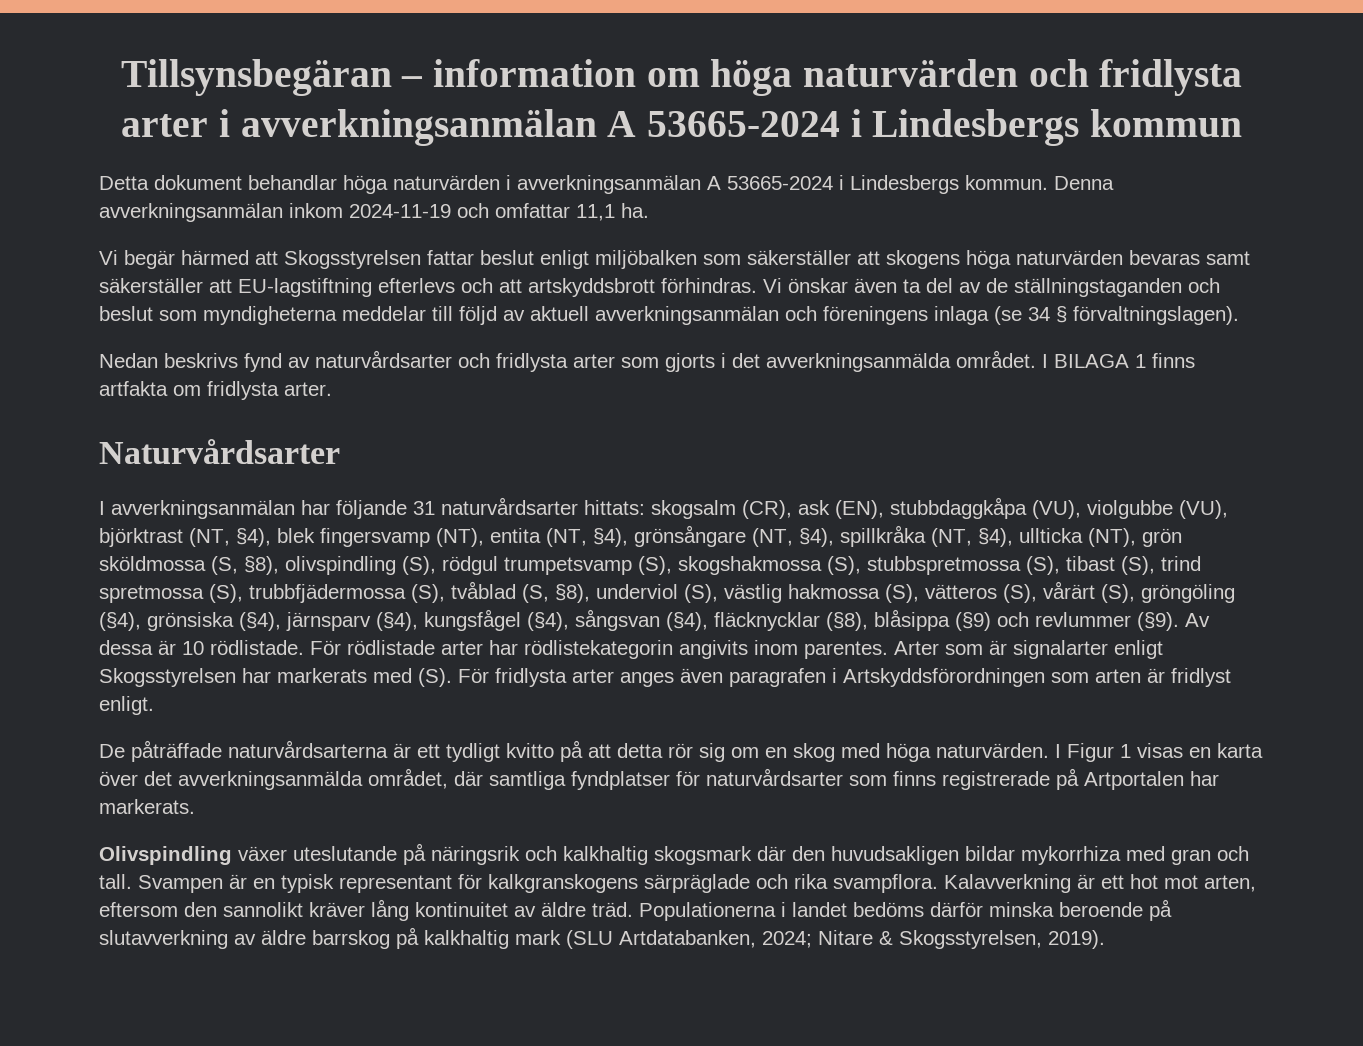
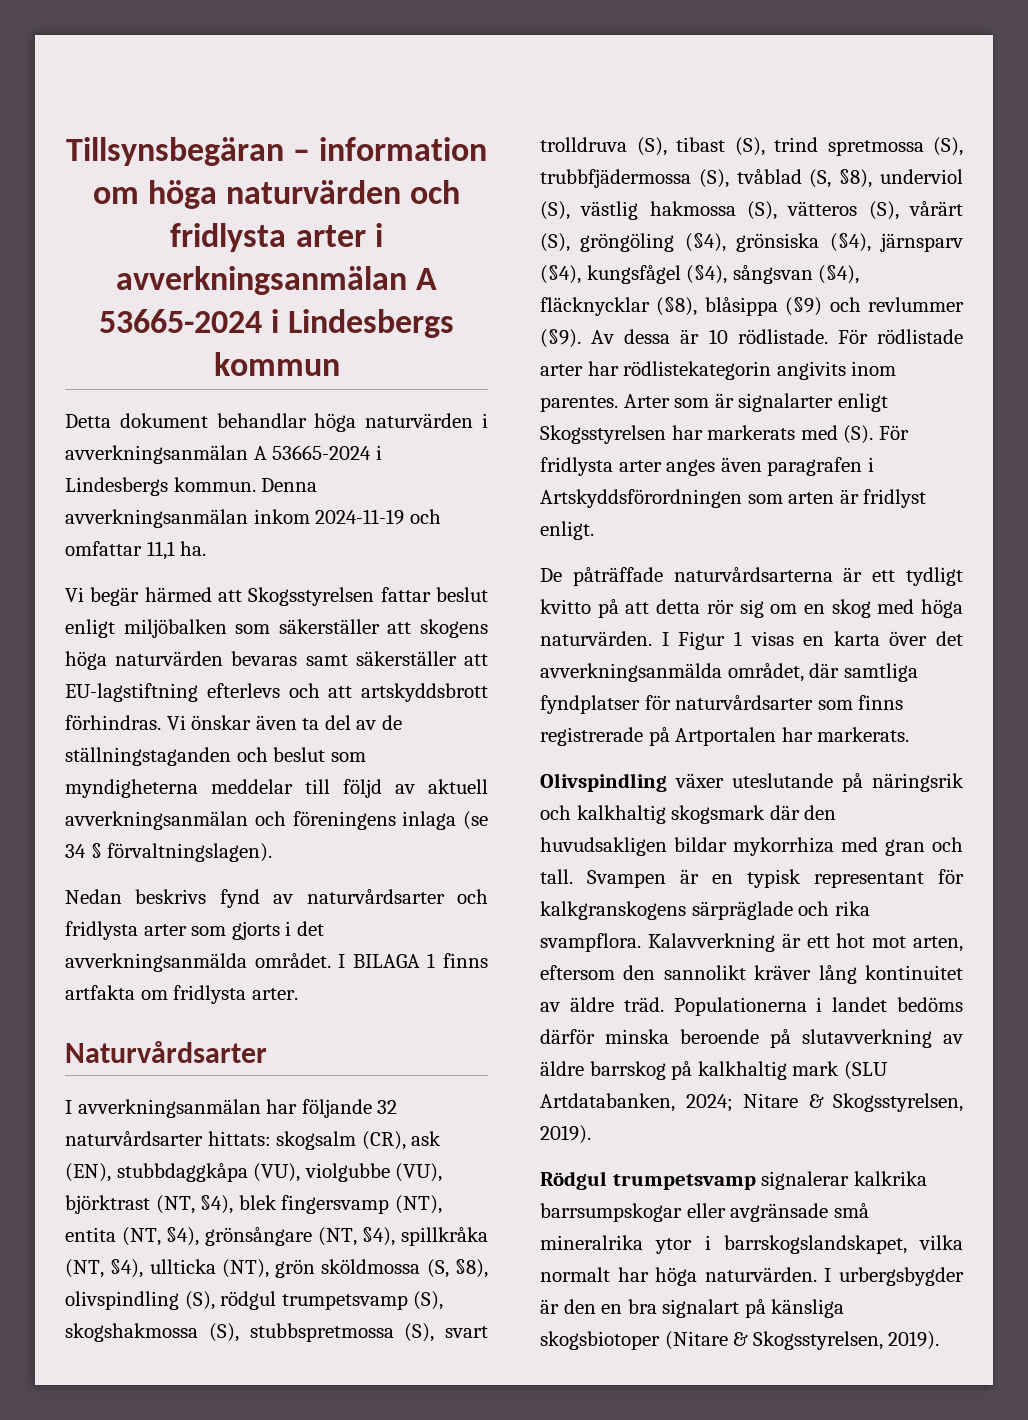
- I avverkningsanmälan har följande 31 naturvårdsarter hittats:
+ I avverkningsanmälan har följande 32 naturvårdsarter hittats:
- skogsalm (CR), ask (EN), stubbdaggkåpa (VU), violgubbe (VU), björktrast (NT, §4), blek fingersvamp (NT), entita (NT, §4), grönsångare (NT, §4), spillkråka (NT, §4), ullticka (NT), grön sköldmossa (S, §8), olivspindling (S), rödgul trumpetsvamp (S), skogshakmossa (S), stubbspretmossa (S), tibast (S), trind spretmossa (S), trubbfjädermossa (S), tvåblad (S, §8), underviol (S), västlig hakmossa (S), vätteros (S), vårärt (S), gröngöling (§4), grönsiska (§4), järnsparv (§4), kungsfågel (§4), sångsvan (§4), fläcknycklar (§8), blåsippa (§9) och revlummer (§9).
+ skogsalm (CR), ask (EN), stubbdaggkåpa (VU), violgubbe (VU), björktrast (NT, §4), blek fingersvamp (NT), entita (NT, §4), grönsångare (NT, §4), spillkråka (NT, §4), ullticka (NT), grön sköldmossa (S, §8), olivspindling (S), rödgul trumpetsvamp (S), skogshakmossa (S), stubbspretmossa (S), svart trolldruva (S), tibast (S), trind spretmossa (S), trubbfjädermossa (S), tvåblad (S, §8), underviol (S), västlig hakmossa (S), vätteros (S), vårärt (S), gröngöling (§4), grönsiska (§4), järnsparv (§4), kungsfågel (§4), sångsvan (§4), fläcknycklar (§8), blåsippa (§9) och revlummer (§9).
+ Rödgul trumpetsvamp signalerar kalkrika barrsumpskogar eller avgränsade små mineralrika ytor i barrskogslandskapet, vilka normalt har höga naturvärden. I urbergsbygder är den en bra signalart på känsliga skogsbiotoper (Nitare & Skogsstyrelsen, 2019).

